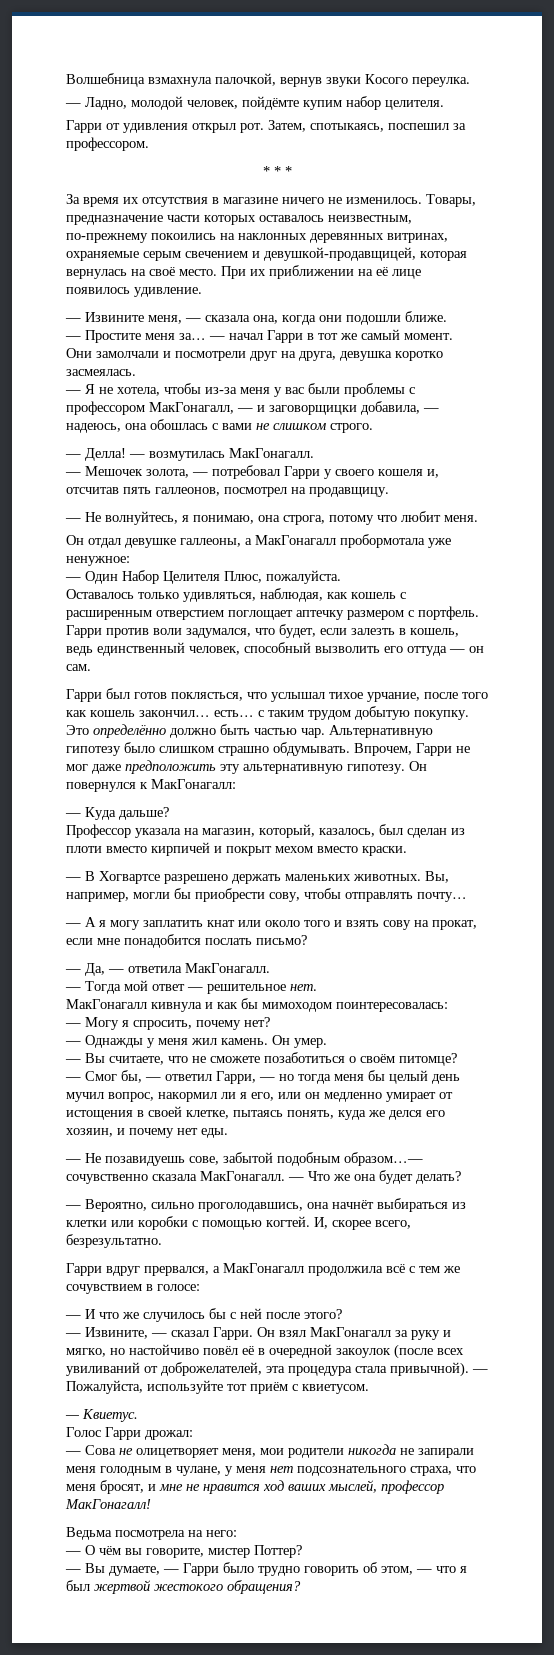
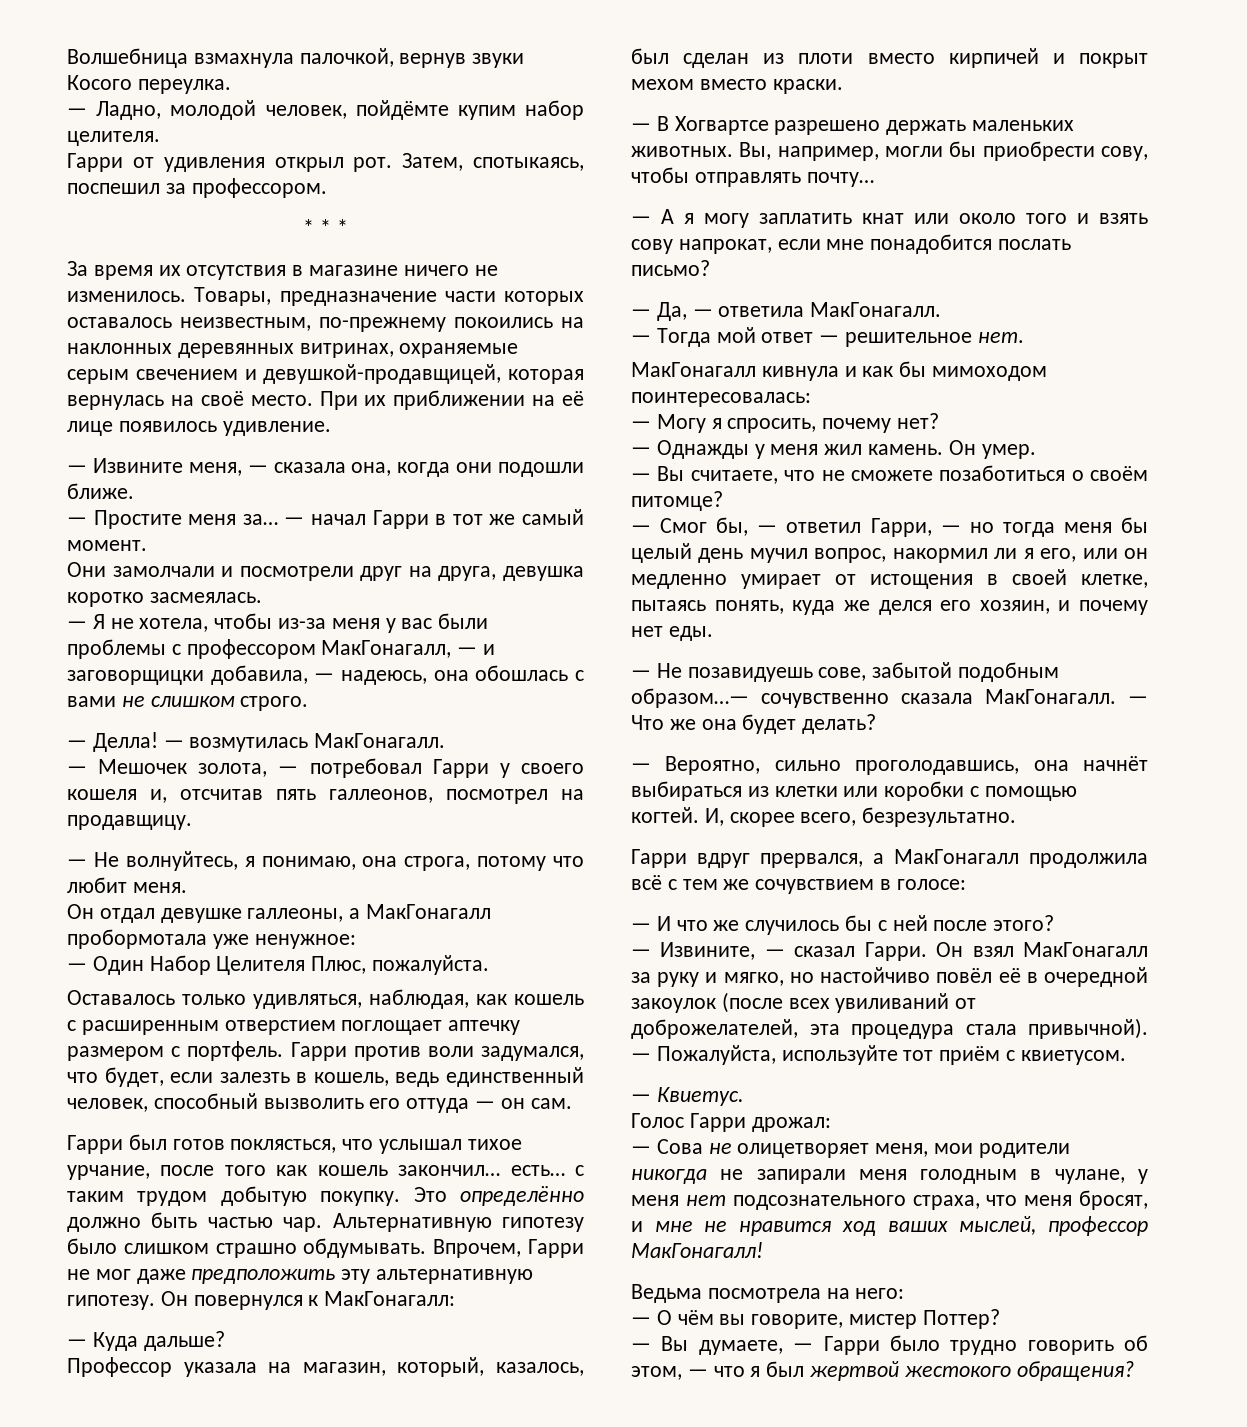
- — А я могу заплатить кнат или около того и взять сову на прокат, если мне понадобится послать письмо?
+ — А я могу заплатить кнат или около того и взять сову напрокат, если мне понадобится послать письмо?

